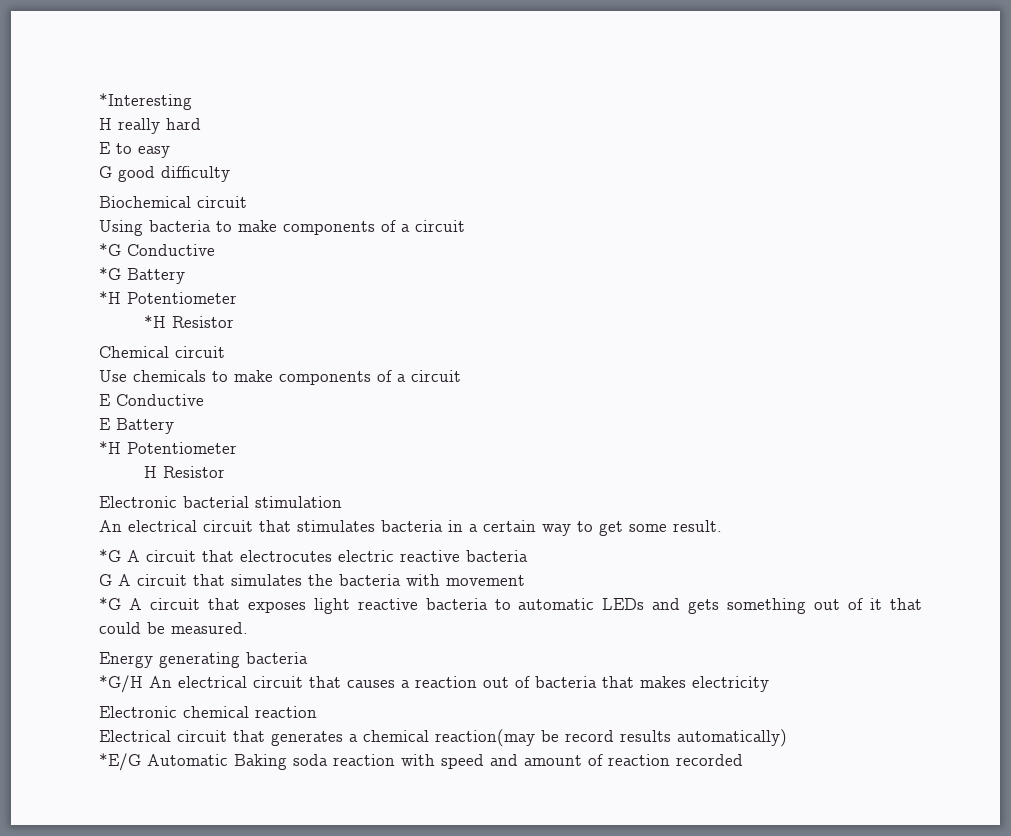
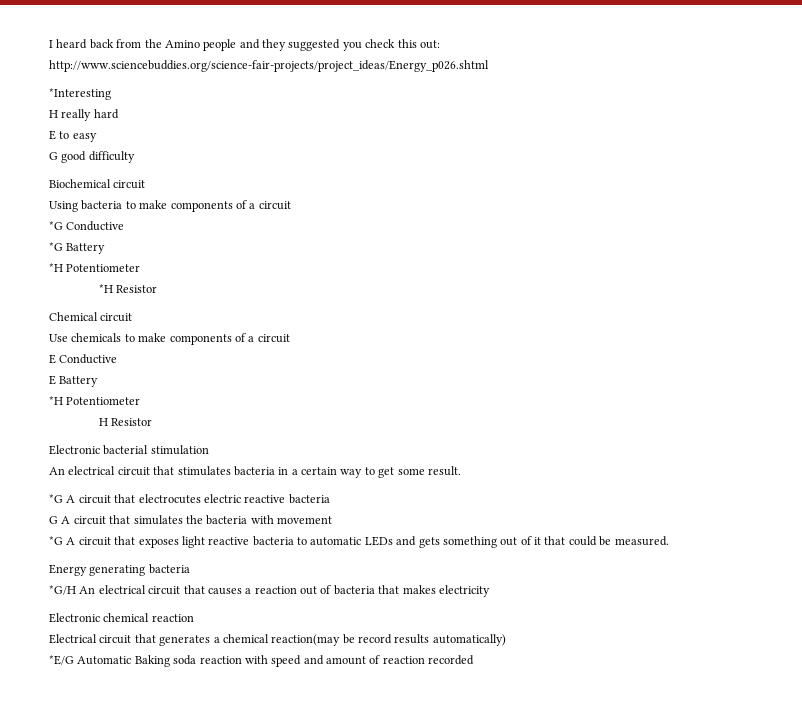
+ I heard back from the Amino people and they suggested you check this out: http://www.sciencebuddies.org/science-fair-projects/project_ideas/Energy_p026.shtml

